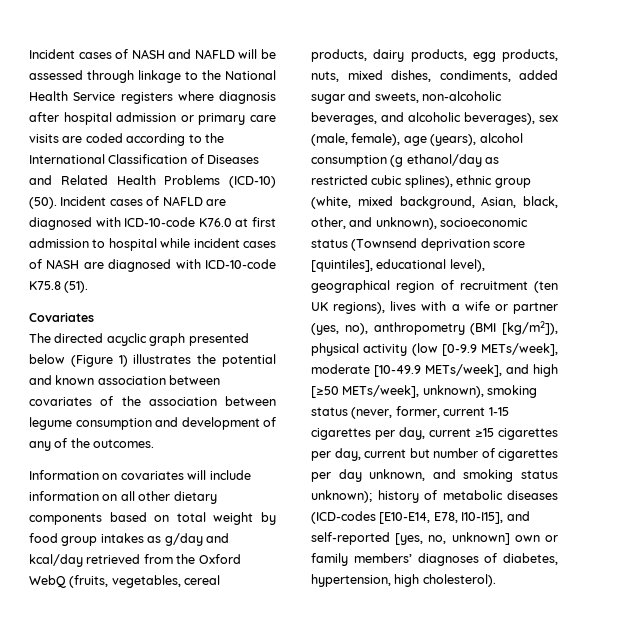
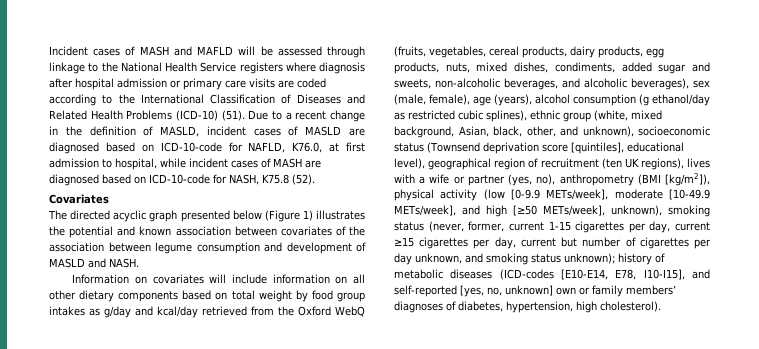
- Incident cases of NASH and NAFLD will be assessed through linkage to the National Health Service registers where diagnosis after hospital admission or primary care visits are coded according to the International Classification of Diseases and Related Health Problems (ICD-10) (50). Incident cases of NAFLD are diagnosed with ICD-10-code K76.0 at first admission to hospital while incident cases of NASH are diagnosed with ICD-10-code K75.8 (51).
+ Incident cases of MASH and MAFLD will be assessed through linkage to the National Health Service registers where diagnosis after hospital admission or primary care visits are coded according to the International Classification of Diseases and Related Health Problems (ICD-10) (51). Due to a recent change in the definition of MASLD, incident cases of MASLD are diagnosed based on ICD-10-code for NAFLD, K76.0, at first admission to hospital, while incident cases of MASH are diagnosed based on ICD-10-code for NASH, K75.8 (52).
- The directed acyclic graph presented below (Figure 1) illustrates the potential and known association between covariates of the association between legume consumption and development of any of the outcomes.
+ The directed acyclic graph presented below (Figure 1) illustrates the potential and known association between covariates of the association between legume consumption and development of MASLD and NASH.

